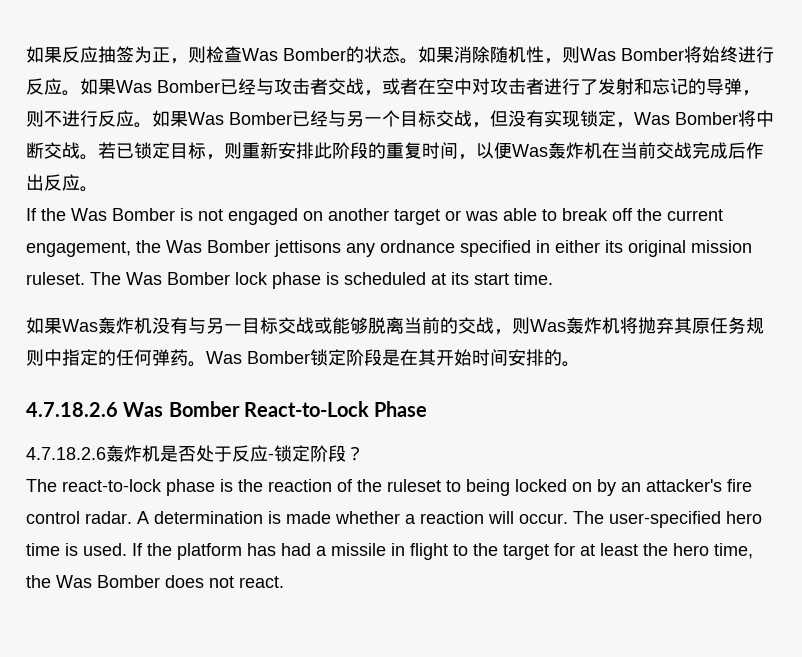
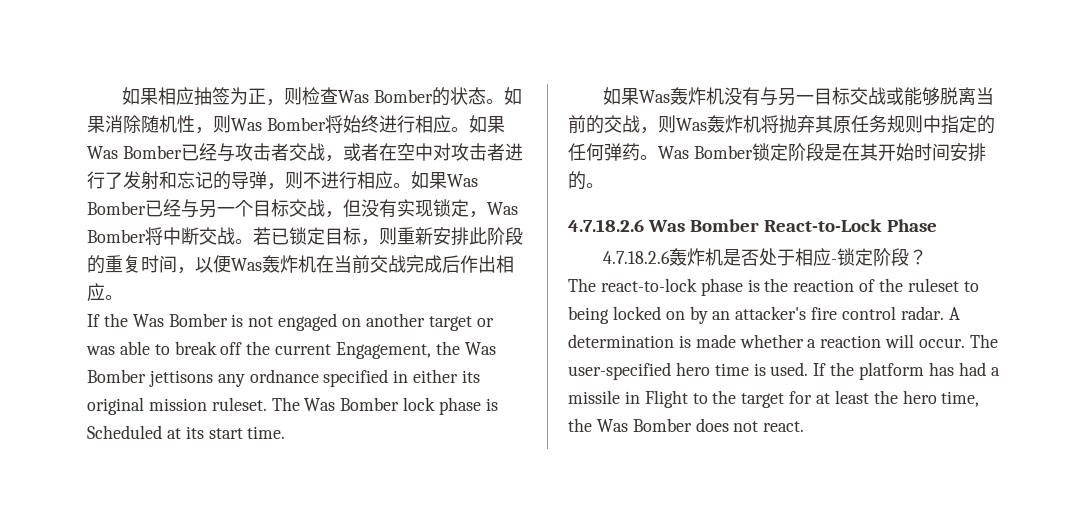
- 如果反应抽签为正，则检查Was Bomber的状态。
+ 如果相应抽签为正，则检查Was Bomber的状态。
- 如果消除随机性，则Was Bomber将始终进行反应。
+ 如果消除随机性，则Was Bomber将始终进行相应。
- 如果Was Bomber已经与攻击者交战，或者在空中对攻击者进行了发射和忘记的导弹，则不进行反应。
+ 如果Was Bomber已经与攻击者交战，或者在空中对攻击者进行了发射和忘记的导弹，则不进行相应。
- 若已锁定目标，则重新安排此阶段的重复时间，以便Was轰炸机在当前交战完成后作出反应。
+ 若已锁定目标，则重新安排此阶段的重复时间，以便Was轰炸机在当前交战完成后作出相应。
- If the Was Bomber is not engaged on another target or was able to break off the current engagement, the Was Bomber jettisons any ordnance specified in either its original mission ruleset.
+ If the Was Bomber is not engaged on another target or was able to break off the current Engagement, the Was Bomber jettisons any ordnance specified in either its original mission ruleset.
- The Was Bomber lock phase is scheduled at its start time.
+ The Was Bomber lock phase is Scheduled at its start time.
- 4.7.18.2.6轰炸机是否处于反应-锁定阶段？
+ 4.7.18.2.6轰炸机是否处于相应-锁定阶段？
- If the platform has had a missile in flight to the target for at least the hero time, the Was Bomber does not react.
+ If the platform has had a missile in Flight to the target for at least the hero time, the Was Bomber does not react.

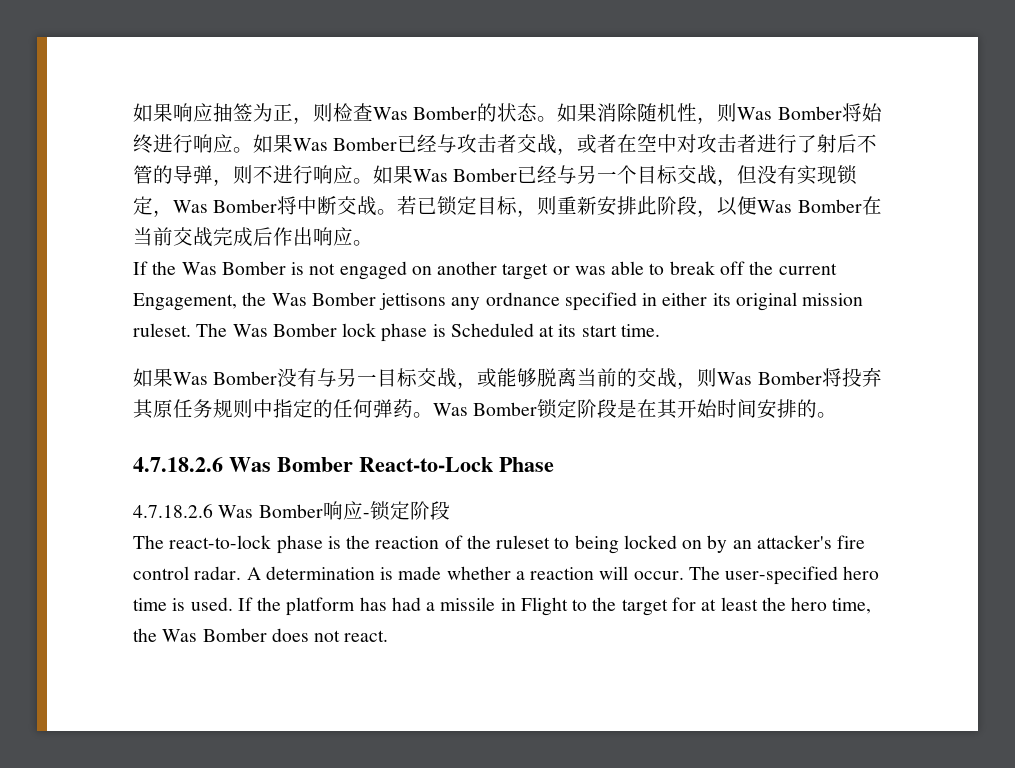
- 如果相应抽签为正，则检查Was Bomber的状态。
+ 如果响应抽签为正，则检查Was Bomber的状态。
- 如果消除随机性，则Was Bomber将始终进行相应。
+ 如果消除随机性，则Was Bomber将始终进行响应。
- 如果Was Bomber已经与攻击者交战，或者在空中对攻击者进行了发射和忘记的导弹，则不进行相应。
+ 如果Was Bomber已经与攻击者交战，或者在空中对攻击者进行了射后不管的导弹，则不进行响应。
- 若已锁定目标，则重新安排此阶段的重复时间，以便Was轰炸机在当前交战完成后作出相应。
+ 若已锁定目标，则重新安排此阶段，以便Was Bomber在当前交战完成后作出响应。
- 如果Was轰炸机没有与另一目标交战或能够脱离当前的交战，则Was轰炸机将抛弃其原任务规则中指定的任何弹药。
+ 如果Was Bomber没有与另一目标交战，或能够脱离当前的交战，则Was Bomber将投弃其原任务规则中指定的任何弹药。
- 4.7.18.2.6轰炸机是否处于相应-锁定阶段？
+ 4.7.18.2.6 Was Bomber响应-锁定阶段

